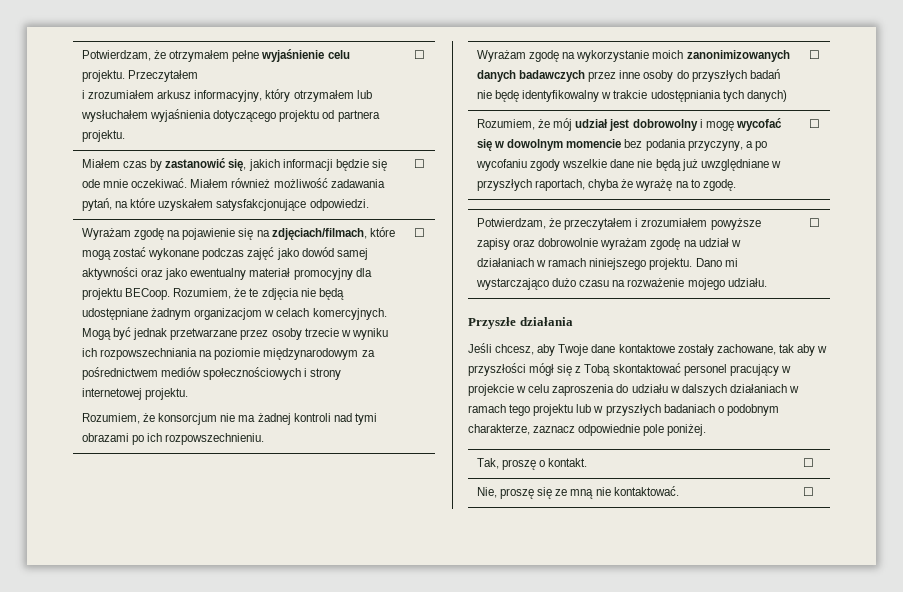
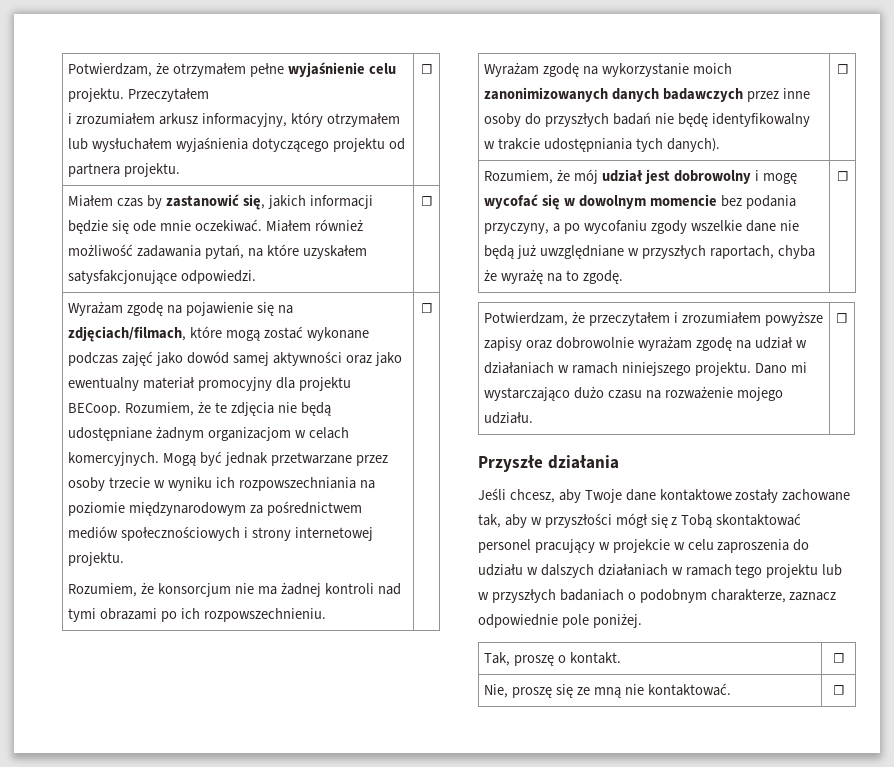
- Wyrażam zgodę na wykorzystanie moich zanonimizowanych danych badawczych przez inne osoby do przyszłych badań nie będę identyfikowalny w trakcie udostępniania tych danych) | ☐
+ Wyrażam zgodę na wykorzystanie moich zanonimizowanych danych badawczych przez inne osoby do przyszłych badań nie będę identyfikowalny w trakcie udostępniania tych danych). | ☐
- Jeśli chcesz, aby Twoje dane kontaktowe zostały zachowane, tak aby w przyszłości mógł się z Tobą skontaktować personel pracujący w projekcie w celu zaproszenia do udziału w dalszych działaniach w ramach tego projektu lub w przyszłych badaniach o podobnym charakterze, zaznacz odpowiednie pole poniżej.
+ Jeśli chcesz, aby Twoje dane kontaktowe zostały zachowane tak, aby w przyszłości mógł się z Tobą skontaktować personel pracujący w projekcie w celu zaproszenia do udziału w dalszych działaniach w ramach tego projektu lub w przyszłych badaniach o podobnym charakterze, zaznacz odpowiednie pole poniżej.

